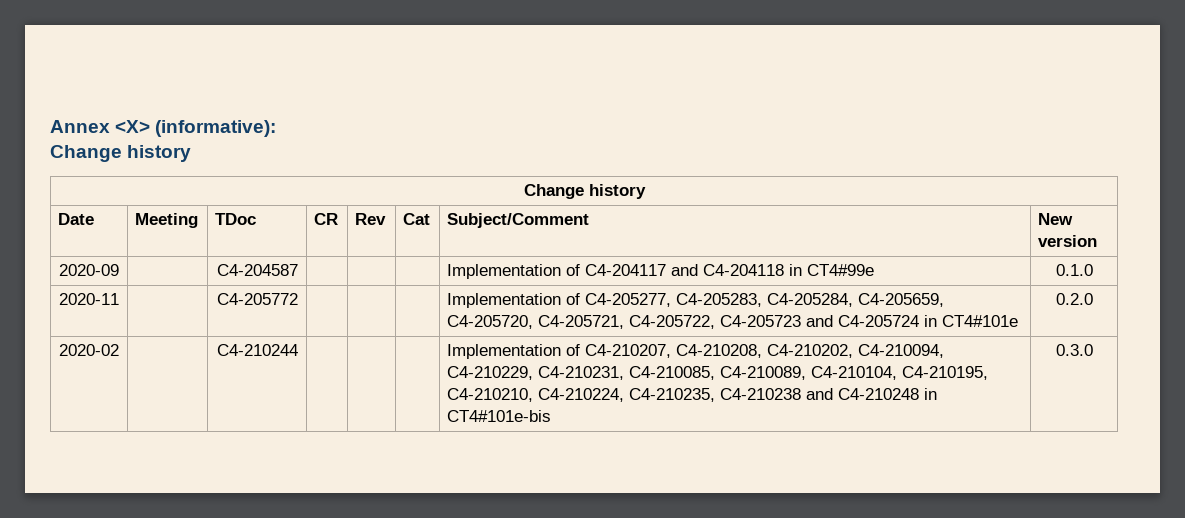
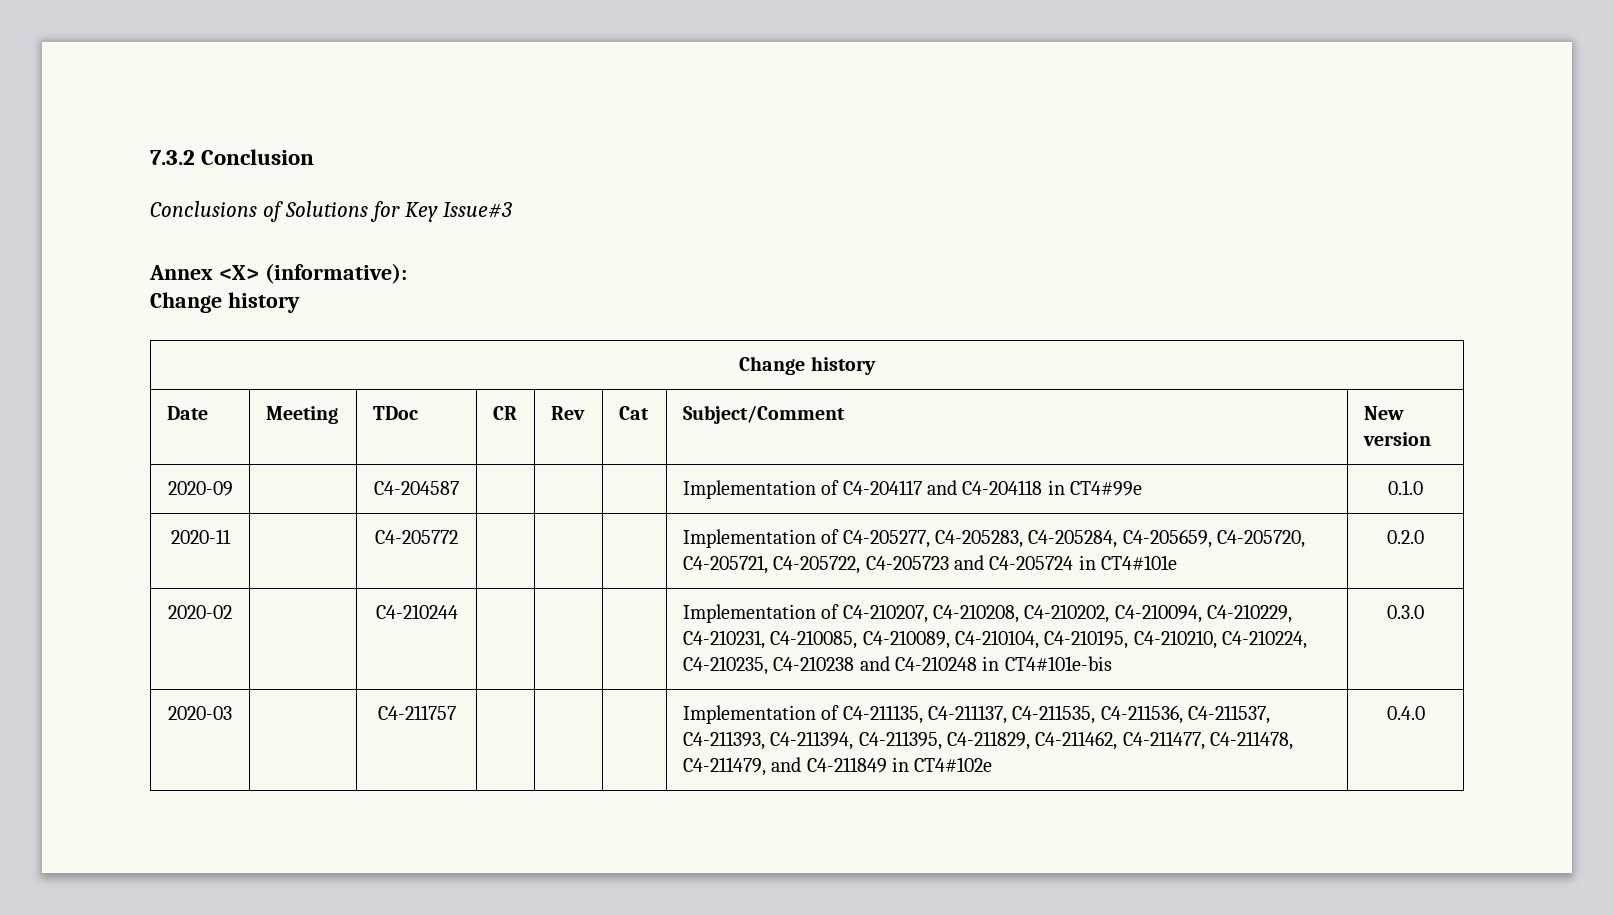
+ 7.3.2 Conclusion
+ Conclusions of Solutions for Key Issue#3
+ 2020-03 | | C4-211757 | | | | Implementation of C4-211135, C4-211137, C4-211535, C4-211536, C4-211537, C4-211393, C4-211394, C4-211395, C4-211829, C4-211462, C4-211477, C4-211478, C4-211479, and C4-211849 in CT4#102e | 0.4.0

